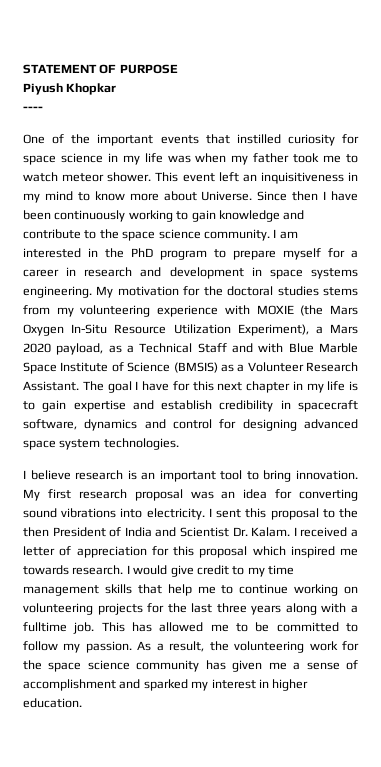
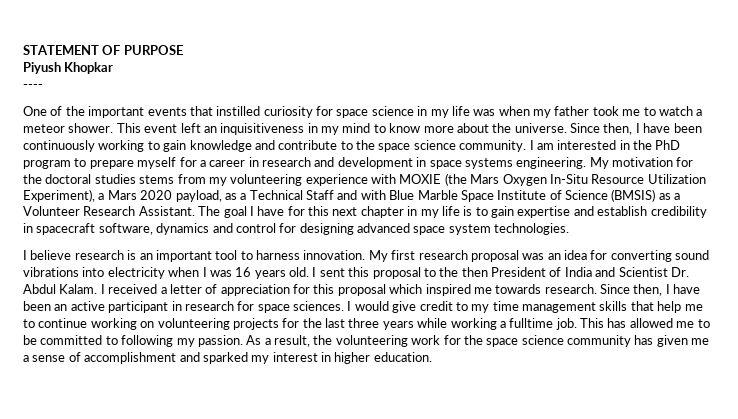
- One of the important events that instilled curiosity for space science in my life was when my father took me to watch meteor shower.
+ One of the important events that instilled curiosity for space science in my life was when my father took me to watch a meteor shower.
- This event left an inquisitiveness in my mind to know more about Universe. Since then I have been continuously working to gain knowledge and contribute to the space science community.
+ This event left an inquisitiveness in my mind to know more about the universe. Since then, I have been continuously working to gain knowledge and contribute to the space science community.
- I believe research is an important tool to bring innovation.
+ I believe research is an important tool to harness innovation.
- My first research proposal was an idea for converting sound vibrations into electricity.
+ My first research proposal was an idea for converting sound vibrations into electricity when I was 16 years old.
- I sent this proposal to the then President of India and Scientist Dr. Kalam.
+ I sent this proposal to the then President of India and Scientist Dr. Abdul Kalam.
+ Since then, I have been an active participant in research for space sciences.
- I would give credit to my time management skills that help me to continue working on volunteering projects for the last three years along with a fulltime job.
+ I would give credit to my time management skills that help me to continue working on volunteering projects for the last three years while working a fulltime job.
- This has allowed me to be committed to follow my passion.
+ This has allowed me to be committed to following my passion.

